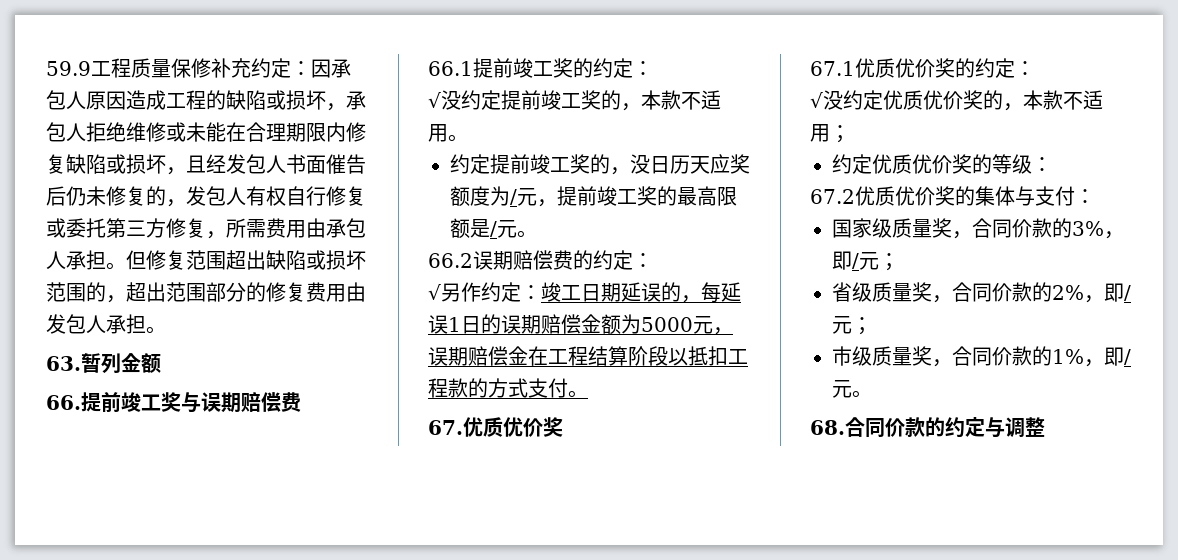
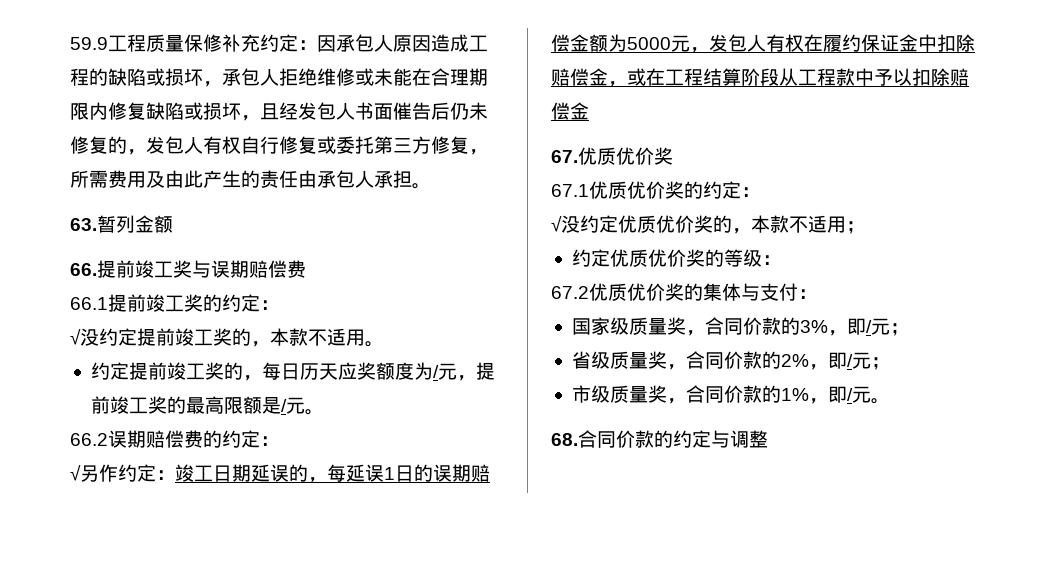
- 59.9工程质量保修补充约定：因承包人原因造成工程的缺陷或损坏，承包人拒绝维修或未能在合理期限内修复缺陷或损坏，且经发包人书面催告后仍未修复的，发包人有权自行修复或委托第三方修复，所需费用由承包人承担。但修复范围超出缺陷或损坏范围的，超出范围部分的修复费用由发包人承担。
+ 59.9工程质量保修补充约定：因承包人原因造成工程的缺陷或损坏，承包人拒绝维修或未能在合理期限内修复缺陷或损坏，且经发包人书面催告后仍未修复的，发包人有权自行修复或委托第三方修复，所需费用及由此产生的责任由承包人承担。
- 约定提前竣工奖的，没日历天应奖额度为/元，提前竣工奖的最高限额是/元。
+ 约定提前竣工奖的，每日历天应奖额度为/元，提前竣工奖的最高限额是/元。
- √另作约定：竣工日期延误的，每延误1日的误期赔偿金额为5000元，误期赔偿金在工程结算阶段以抵扣工程款的方式支付。
+ √另作约定：竣工日期延误的，每延误1日的误期赔偿金额为5000元，发包人有权在履约保证金中扣除赔偿金，或在工程结算阶段从工程款中予以扣除赔偿金

